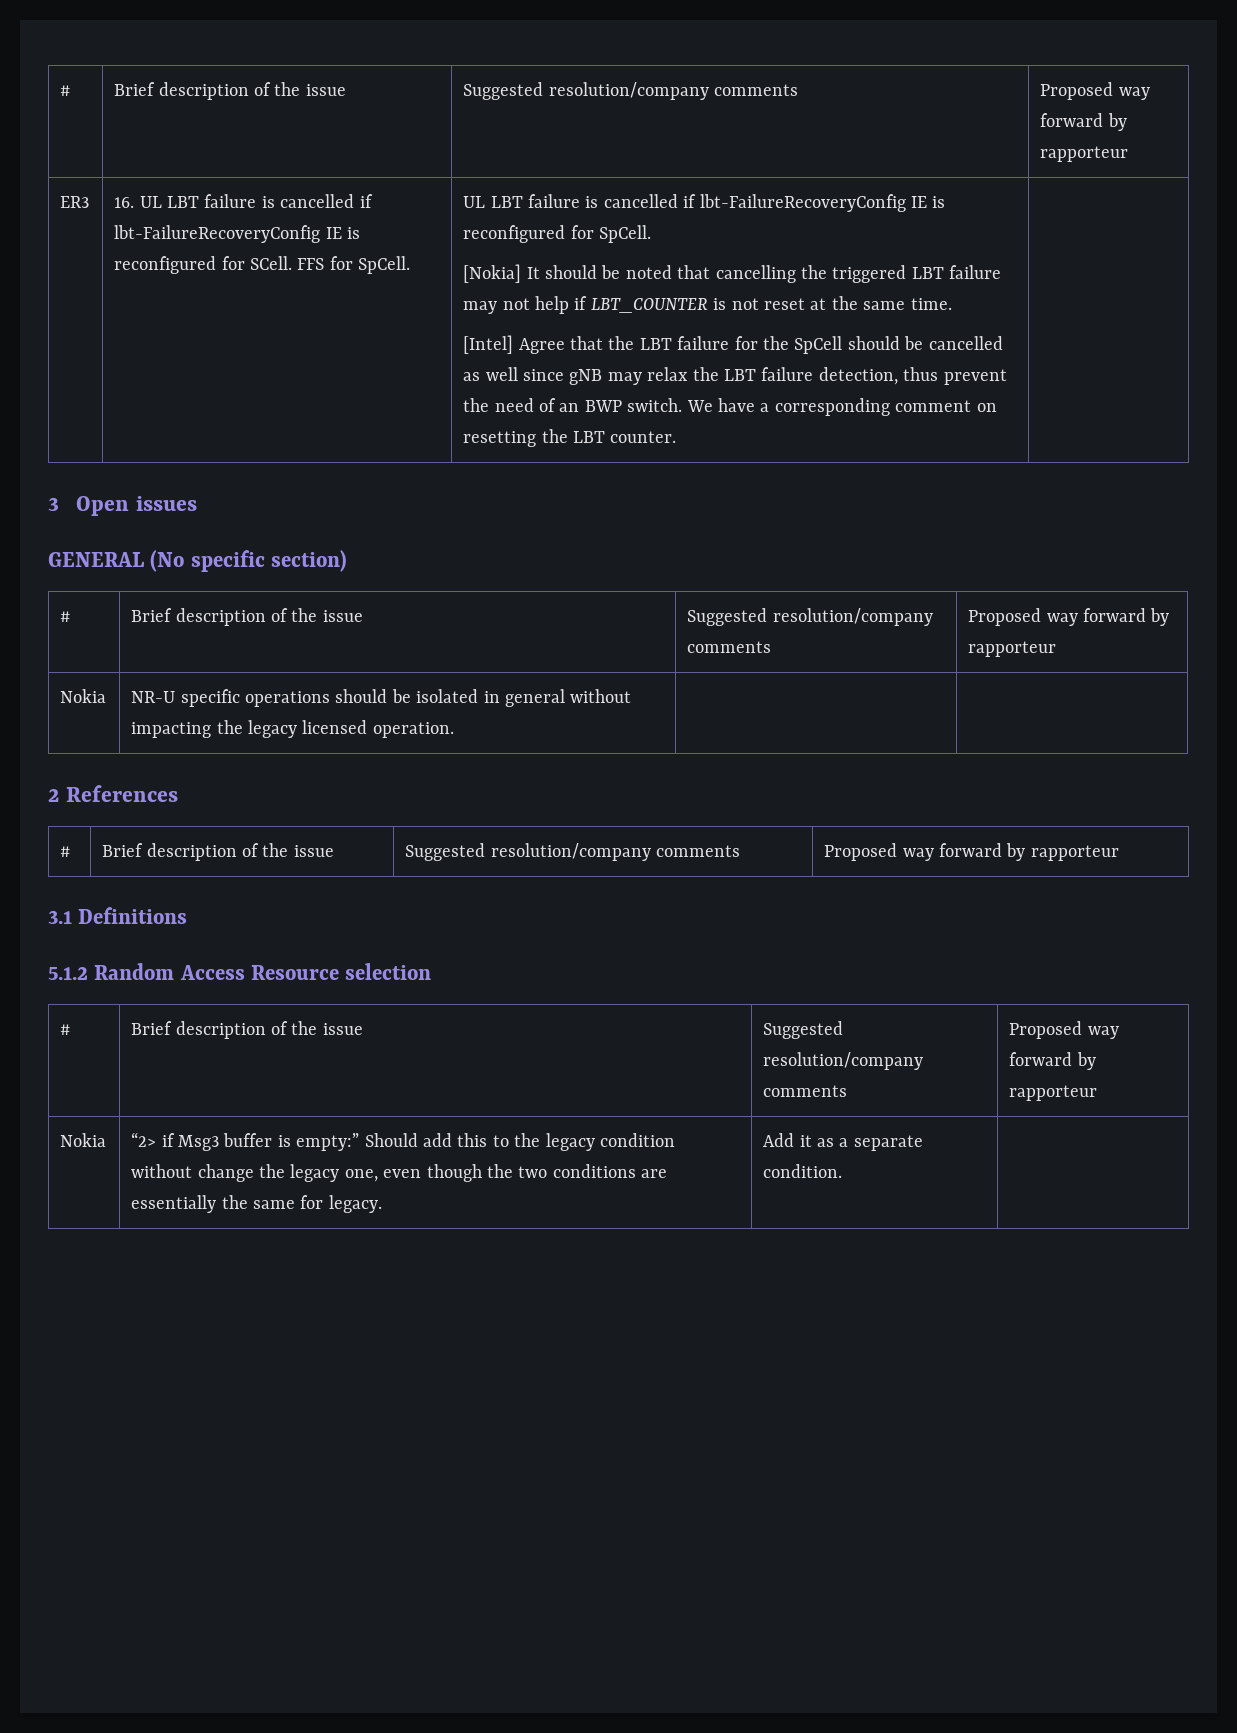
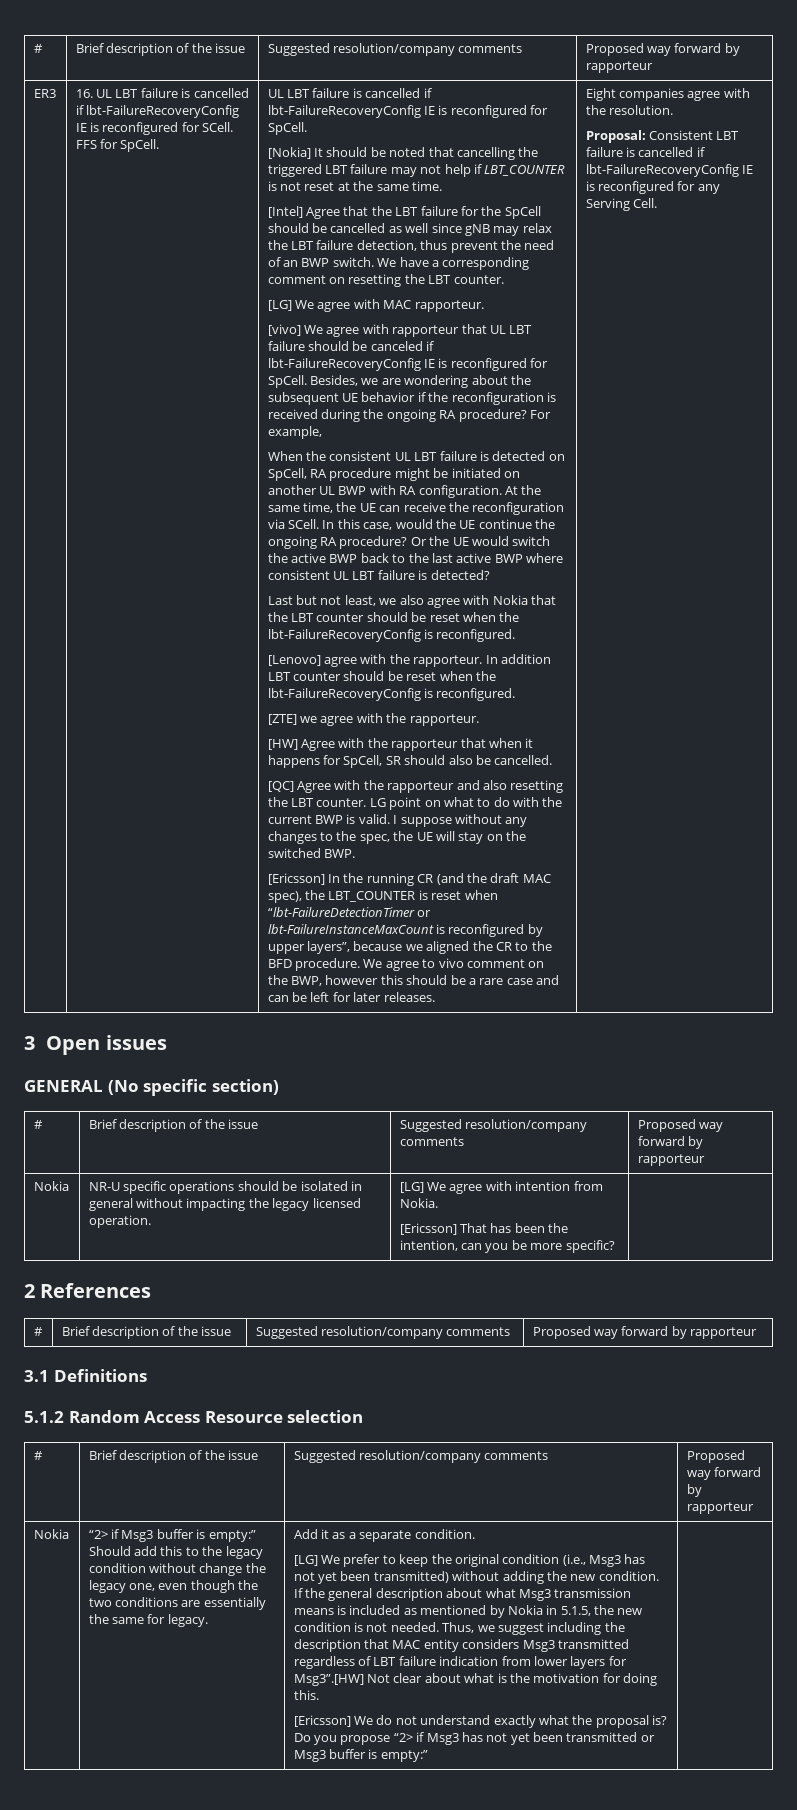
+ [LG] We agree with MAC rapporteur.
+ [vivo] We agree with rapporteur that UL LBT failure should be canceled if lbt-FailureRecoveryConfig IE is reconfigured for SpCell. Besides, we are wondering about the subsequent UE behavior if the reconfiguration is received during the ongoing RA procedure? For example,
+ When the consistent UL LBT failure is detected on SpCell, RA procedure might be initiated on another UL BWP with RA configuration. At the same time, the UE can receive the reconfiguration via SCell. In this case, would the UE continue the ongoing RA procedure? Or the UE would switch the active BWP back to the last active BWP where consistent UL LBT failure is detected?
+ Last but not least, we also agree with Nokia that the LBT counter should be reset when the lbt-FailureRecoveryConfig is reconfigured.
+ [Lenovo] agree with the rapporteur. In addition LBT counter should be reset when the lbt-FailureRecoveryConfig is reconfigured.
+ [ZTE] we agree with the rapporteur.
+ [HW] Agree with the rapporteur that when it happens for SpCell, SR should also be cancelled.
+ [QC] Agree with the rapporteur and also resetting the LBT counter. LG point on what to do with the current BWP is valid. I suppose without any changes to the spec, the UE will stay on the switched BWP.
+ [Ericsson] In the running CR (and the draft MAC spec), the LBT_COUNTER is reset when “lbt-FailureDetectionTimer or lbt-FailureInstanceMaxCount is reconfigured by upper layers”, because we aligned the CR to the BFD procedure. We agree to vivo comment on the BWP, however this should be a rare case and can be left for later releases. | Eight companies agree with the resolution.
+ Proposal: Consistent LBT failure is cancelled if lbt-FailureRecoveryConfig IE is reconfigured for any Serving Cell.
- Nokia | NR-U specific operations should be isolated in general without impacting the legacy licensed operation. | |
+ Nokia | NR-U specific operations should be isolated in general without impacting the legacy licensed operation. | [LG] We agree with intention from Nokia.
+ [Ericsson] That has been the intention, can you be more specific? |
+ [LG] We prefer to keep the original condition (i.e., Msg3 has not yet been transmitted) without adding the new condition. If the general description about what Msg3 transmission means is included as mentioned by Nokia in 5.1.5, the new condition is not needed. Thus, we suggest including the description that MAC entity considers Msg3 transmitted regardless of LBT failure indication from lower layers for Msg3”.[HW] Not clear about what is the motivation for doing this.
+ [Ericsson] We do not understand exactly what the proposal is? Do you propose “2> if Msg3 has not yet been transmitted or Msg3 buffer is empty:”

